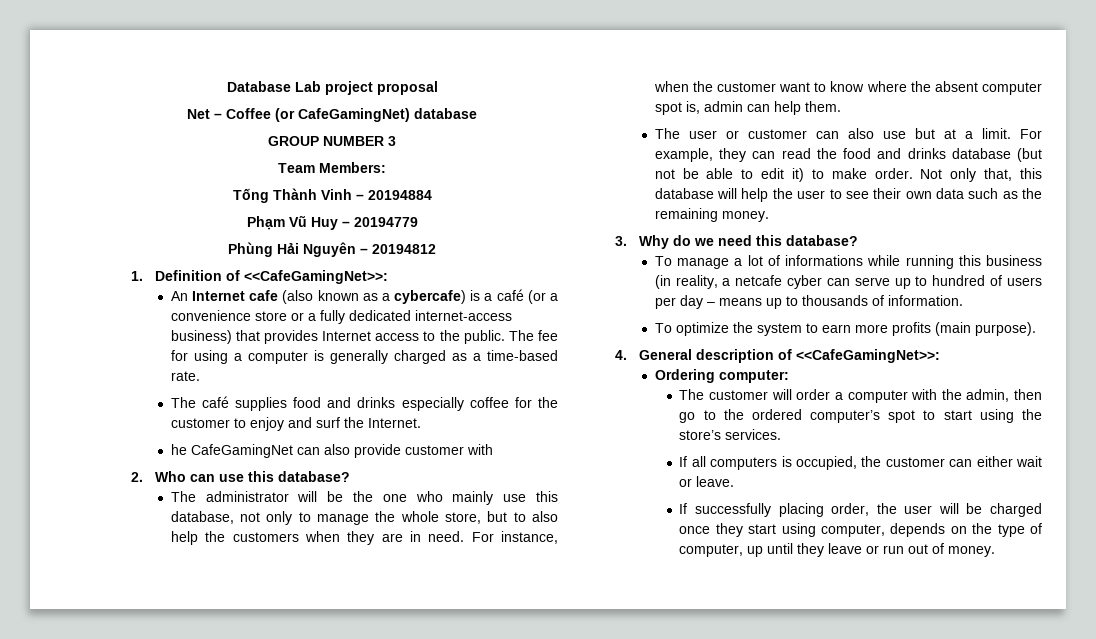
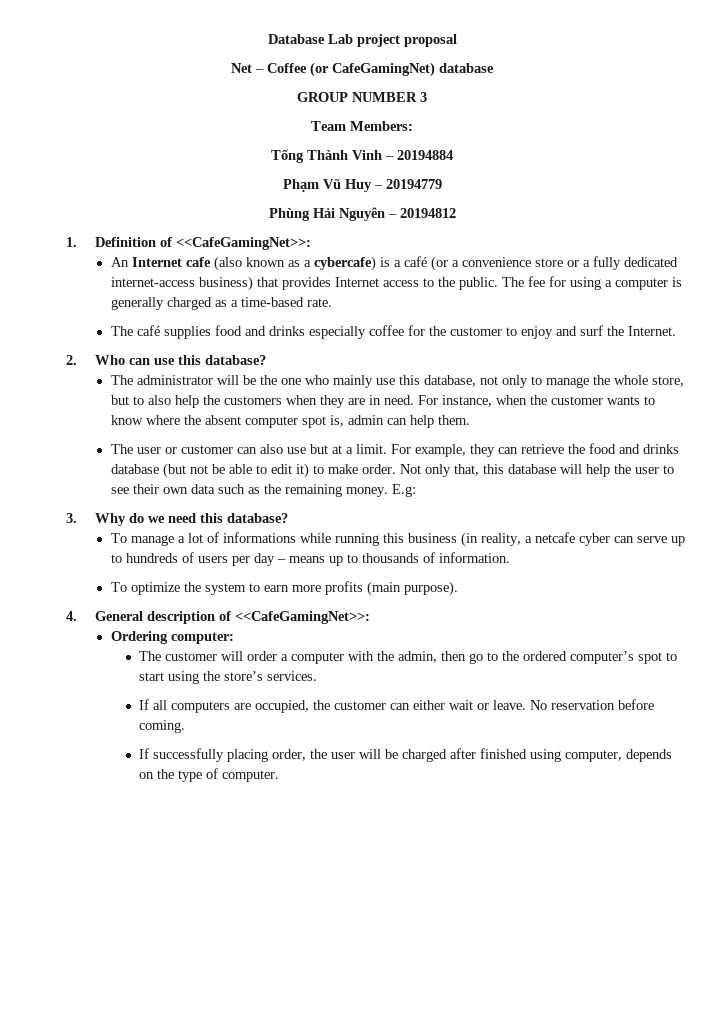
- he CafeGamingNet can also provide customer with
- For instance, when the customer want to know where the absent computer spot is, admin can help them.
+ For instance, when the customer wants to know where the absent computer spot is, admin can help them.
- For example, they can read the food and drinks database (but not be able to edit it) to make order.
+ For example, they can retrieve the food and drinks database (but not be able to edit it) to make order.
+ E.g:
- To manage a lot of informations while running this business (in reality, a netcafe cyber can serve up to hundred of users per day – means up to thousands of information.
+ To manage a lot of informations while running this business (in reality, a netcafe cyber can serve up to hundreds of users per day – means up to thousands of information.
- If all computers is occupied, the customer can either wait or leave.
+ If all computers are occupied, the customer can either wait or leave. No reservation before coming.
- If successfully placing order, the user will be charged once they start using computer, depends on the type of computer, up until they leave or run out of money.
+ If successfully placing order, the user will be charged after finished using computer, depends on the type of computer.

